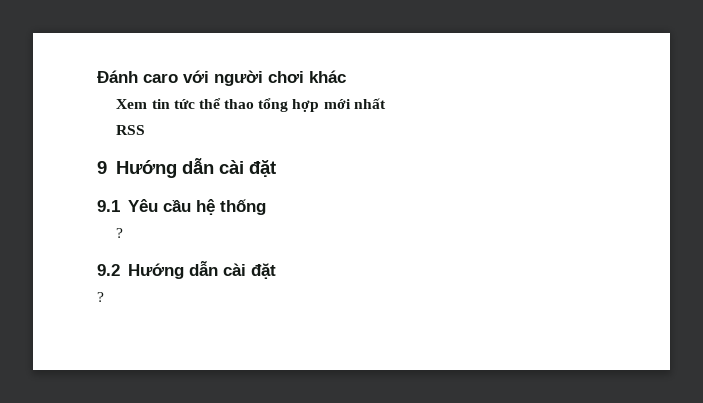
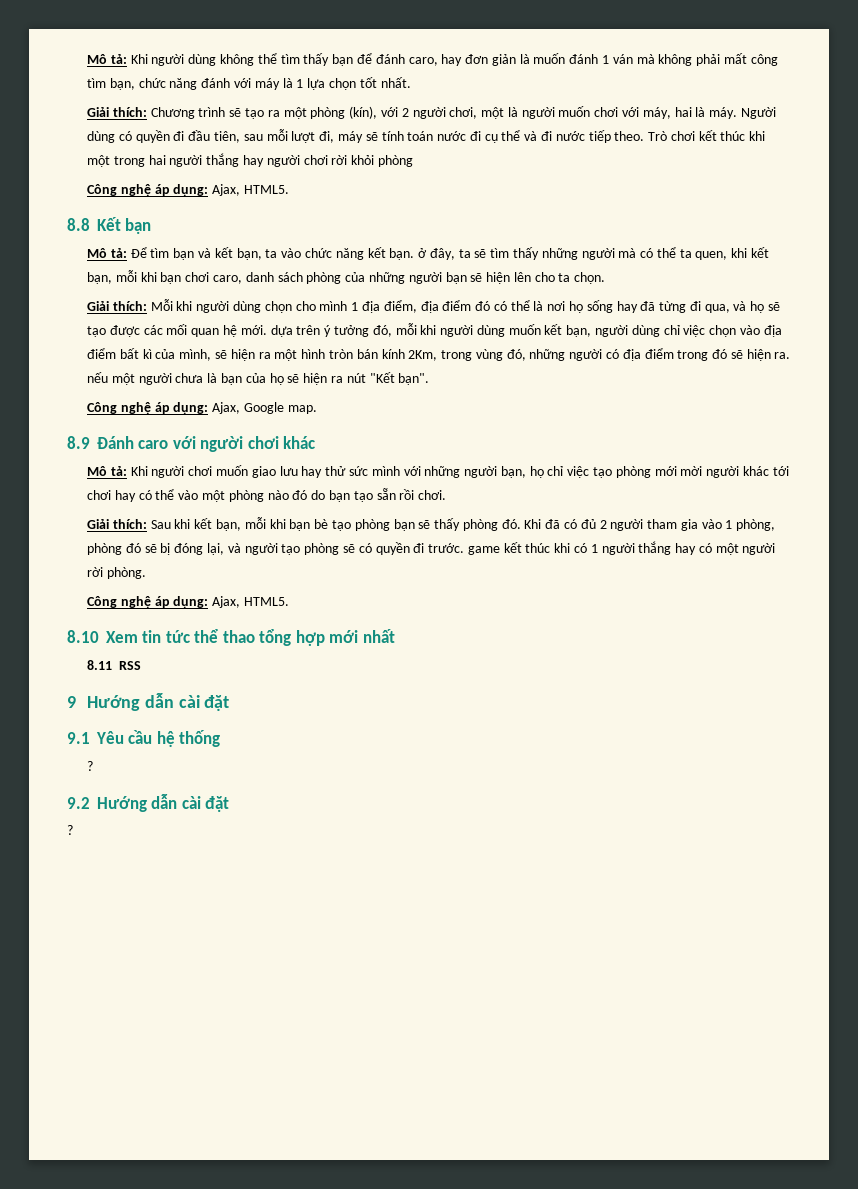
- Đánh caro với người chơi khác
+ Mô tả: Khi người dùng không thể tìm thấy bạn để đánh caro, hay đơn giản là muốn đánh 1 ván mà không phải mất công tìm bạn, chức năng đánh với máy là 1 lựa chọn tốt nhất.
+ Giải thích: Chương trình sẽ tạo ra một phòng (kín), với 2 người chơi, một là người muốn chơi với máy, hai là máy. Người dùng có quyền đi đầu tiên, sau mỗi lượt đi, máy sẽ tính toán nước đi cụ thể và đi nước tiếp theo. Trò chơi kết thúc khi một trong hai người thắng hay người chơi rời khỏi phòng
+ Công nghệ áp dụng: Ajax, HTML5.
+ 8.8 Kết bạn
+ Mô tả: Để tìm bạn và kết bạn, ta vào chức năng kết bạn. ở đây, ta sẽ tìm thấy những người mà có thể ta quen, khi kết bạn, mỗi khi bạn chơi caro, danh sách phòng của những người bạn sẽ hiện lên cho ta chọn.
+ Giải thích: Mỗi khi người dùng chọn cho mình 1 địa điểm, địa điểm đó có thể là nơi họ sống hay đã từng đi qua, và họ sẽ tạo được các mối quan hệ mới. dựa trên ý tưởng đó, mỗi khi người dùng muốn kết bạn, người dùng chỉ việc chọn vào địa điểm bất kì của mình, sẽ hiện ra một hình tròn bán kính 2Km, trong vùng đó, những người có địa điểm trong đó sẽ hiện ra. nếu một người chưa là bạn của họ sẽ hiện ra nút "Kết bạn".
+ Công nghệ áp dụng: Ajax, Google map.
+ 8.9 Đánh caro với người chơi khác
- Xem tin tức thể thao tổng hợp mới nhất
+ Mô tả: Khi người chơi muốn giao lưu hay thử sức mình với những người bạn, họ chỉ việc tạo phòng mới mời người khác tới chơi hay có thể vào một phòng nào đó do bạn tạo sẵn rồi chơi.
+ Giải thích: Sau khi kết bạn, mỗi khi bạn bè tạo phòng bạn sẽ thấy phòng đó. Khi đã có đủ 2 người tham gia vào 1 phòng, phòng đó sẽ bị đóng lại, và người tạo phòng sẽ có quyền đi trước. game kết thúc khi có 1 người thắng hay có một người rời phòng.
+ Công nghệ áp dụng: Ajax, HTML5.
+ 8.10 Xem tin tức thể thao tổng hợp mới nhất
- RSS
+ 8.11 RSS

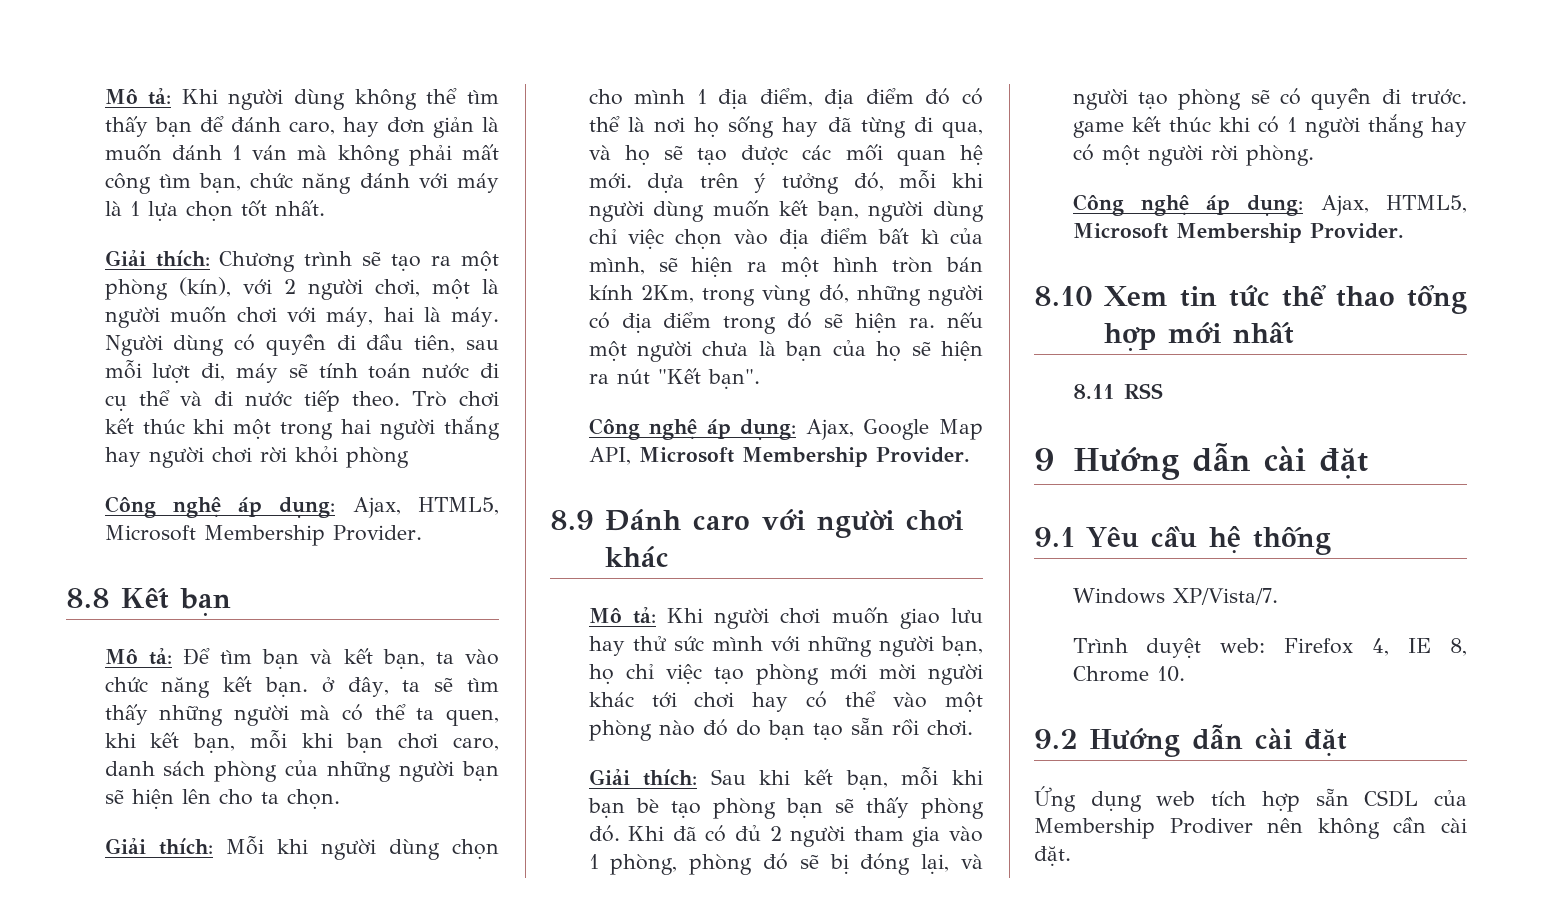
  Trò chơi kết thúc khi một trong hai người thắng hay người chơi rời khỏi phòng
- Công nghệ áp dụng: Ajax, HTML5.
+ Công nghệ áp dụng: Ajax, HTML5, Microsoft Membership Provider.
- Công nghệ áp dụng: Ajax, Google map.
+ Công nghệ áp dụng: Ajax, Google Map API, Microsoft Membership Provider.
  Khi đã có đủ 2 người tham gia vào 1 phòng, phòng đó sẽ bị đóng lại, và người tạo phòng sẽ có quyền đi trước. game kết thúc khi có 1 người thắng hay có một người rời phòng.
- Công nghệ áp dụng: Ajax, HTML5.
+ Công nghệ áp dụng: Ajax, HTML5, Microsoft Membership Provider.
  9.1 Yêu cầu hệ thống
- ?
+ Windows XP/Vista/7.
+ Trình duyệt web: Firefox 4, IE 8, Chrome 10.
  9.2 Hướng dẫn cài đặt
- ?
+ Ứng dụng web tích hợp sẵn CSDL của Membership Prodiver nên không cần cài đặt.

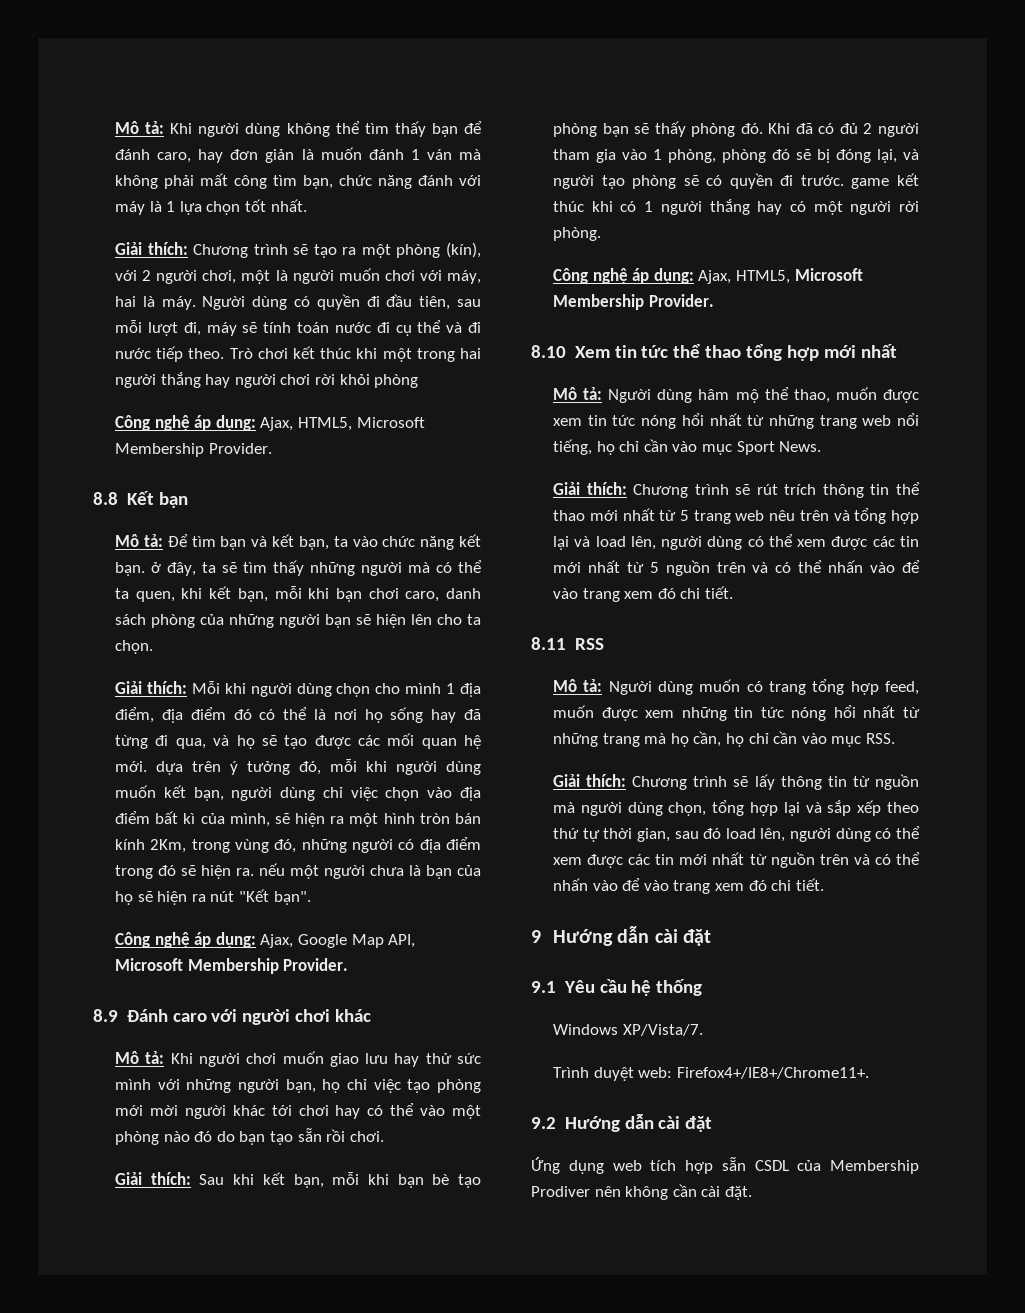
+ Mô tả: Người dùng hâm mộ thể thao, muốn được xem tin tức nóng hổi nhất từ những trang web nổi tiếng, họ chỉ cần vào mục Sport News.
+ Giải thích: Chương trình sẽ rút trích thông tin thể thao mới nhất từ 5 trang web nêu trên và tổng hợp lại và load lên, người dùng có thể xem được các tin mới nhất từ 5 nguồn trên và có thể nhấn vào để vào trang xem đó chi tiết.
  8.11 RSS
+ Mô tả: Người dùng muốn có trang tổng hợp feed, muốn được xem những tin tức nóng hổi nhất từ những trang mà họ cần, họ chỉ cần vào mục RSS.
+ Giải thích: Chương trình sẽ lấy thông tin từ nguồn mà người dùng chọn, tổng hợp lại và sắp xếp theo thứ tự thời gian, sau đó load lên, người dùng có thể xem được các tin mới nhất từ nguồn trên và có thể nhấn vào để vào trang xem đó chi tiết.
- Trình duyệt web: Firefox 4, IE 8, Chrome 10.
+ Trình duyệt web: Firefox4+/IE8+/Chrome11+.

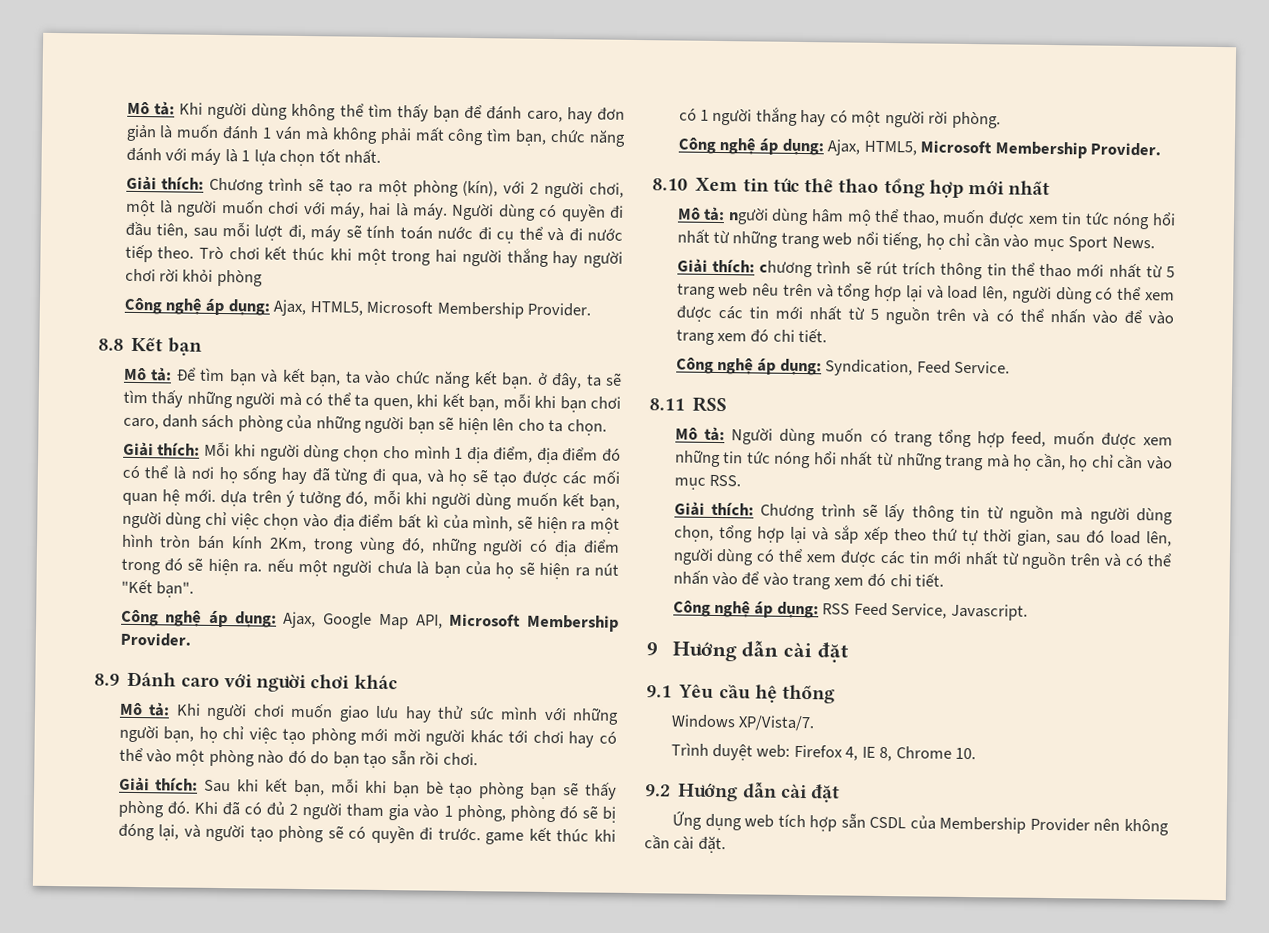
- Mô tả: Người dùng hâm mộ thể thao, muốn được xem tin tức nóng hổi nhất từ những trang web nổi tiếng, họ chỉ cần vào mục Sport News.
+ Mô tả: người dùng hâm mộ thể thao, muốn được xem tin tức nóng hổi nhất từ những trang web nổi tiếng, họ chỉ cần vào mục Sport News.
- Giải thích: Chương trình sẽ rút trích thông tin thể thao mới nhất từ 5 trang web nêu trên và tổng hợp lại và load lên, người dùng có thể xem được các tin mới nhất từ 5 nguồn trên và có thể nhấn vào để vào trang xem đó chi tiết.
+ Giải thích: chương trình sẽ rút trích thông tin thể thao mới nhất từ 5 trang web nêu trên và tổng hợp lại và load lên, người dùng có thể xem được các tin mới nhất từ 5 nguồn trên và có thể nhấn vào để vào trang xem đó chi tiết.
+ Công nghệ áp dụng: Syndication, Feed Service.
+ Công nghệ áp dụng: RSS Feed Service, Javascript.
- Trình duyệt web: Firefox4+/IE8+/Chrome11+.
+ Trình duyệt web: Firefox 4, IE 8, Chrome 10.
- Ứng dụng web tích hợp sẵn CSDL của Membership Prodiver nên không cần cài đặt.
+ Ứng dụng web tích hợp sẵn CSDL của Membership Provider nên không cần cài đặt.

